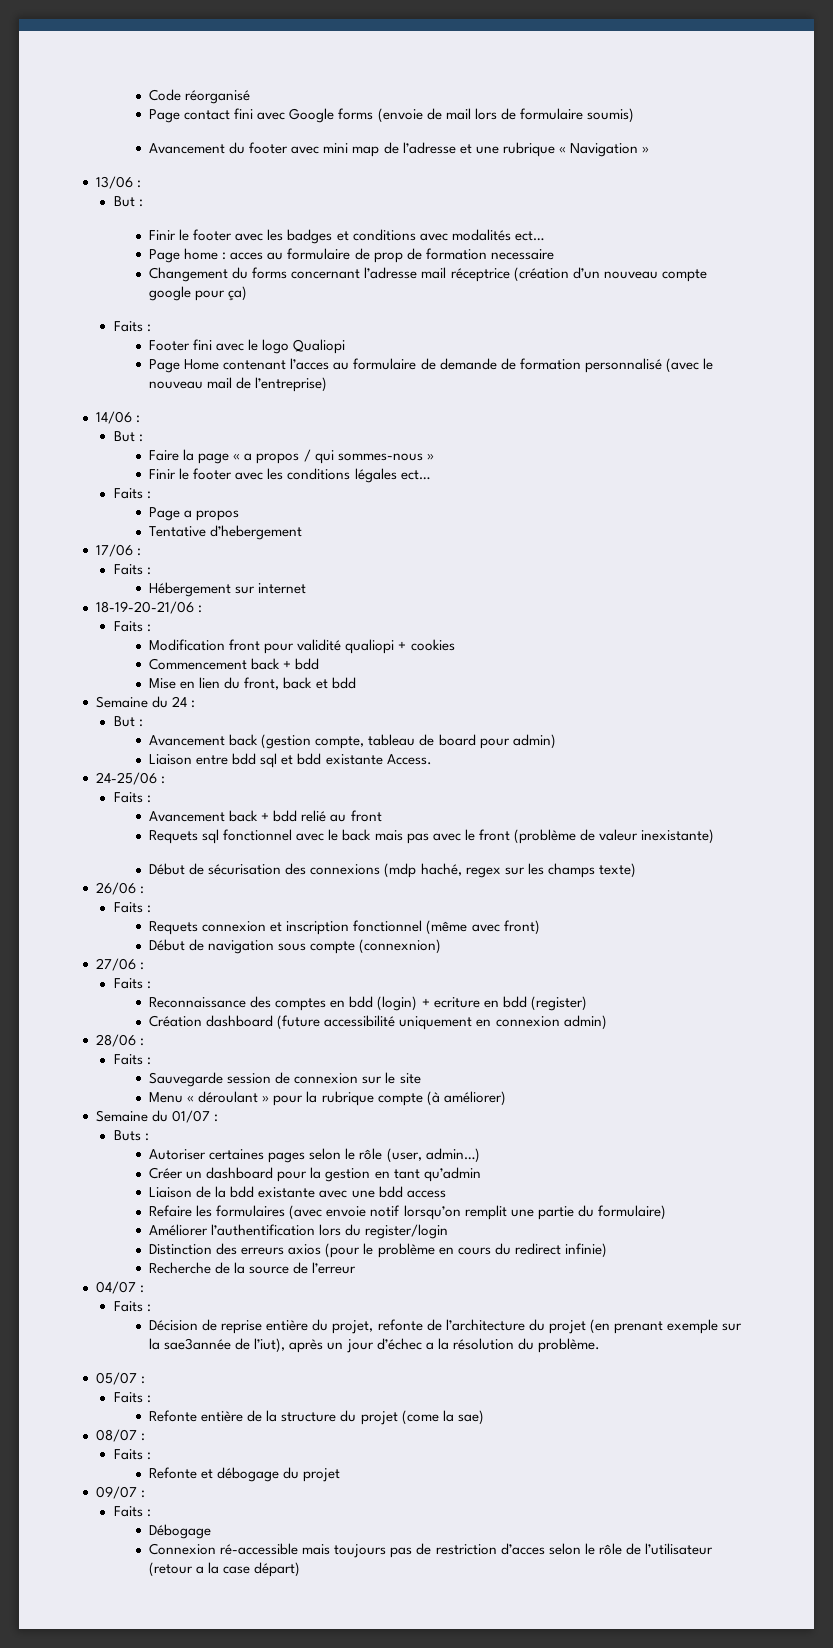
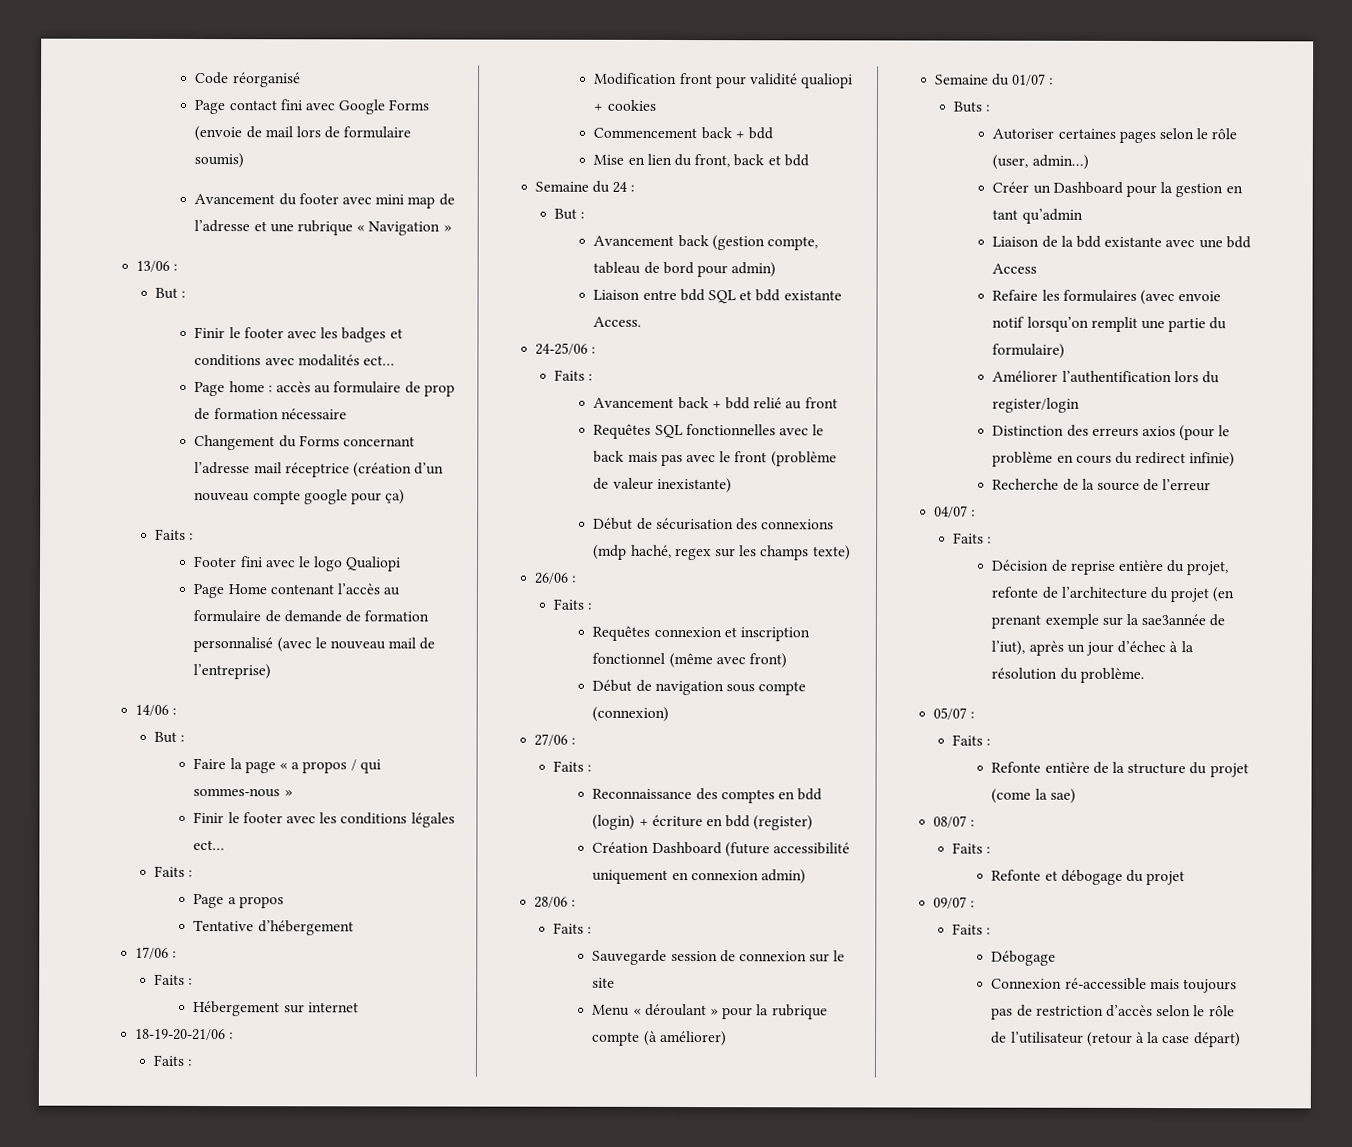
- Page contact fini avec Google forms (envoie de mail lors de formulaire soumis)
+ Page contact fini avec Google Forms (envoie de mail lors de formulaire soumis)
- Page home : acces au formulaire de prop de formation necessaire
+ Page home : accès au formulaire de prop de formation nécessaire
- Changement du forms concernant l’adresse mail réceptrice (création d’un nouveau compte google pour ça)
+ Changement du Forms concernant l’adresse mail réceptrice (création d’un nouveau compte google pour ça)
- Page Home contenant l’acces au formulaire de demande de formation personnalisé (avec le nouveau mail de l’entreprise)
+ Page Home contenant l’accès au formulaire de demande de formation personnalisé (avec le nouveau mail de l’entreprise)
- Tentative d’hebergement
+ Tentative d’hébergement
- Avancement back (gestion compte, tableau de board pour admin)
+ Avancement back (gestion compte, tableau de bord pour admin)
- Liaison entre bdd sql et bdd existante Access.
+ Liaison entre bdd SQL et bdd existante Access.
- Requets sql fonctionnel avec le back mais pas avec le front (problème de valeur inexistante)
+ Requêtes SQL fonctionnelles avec le back mais pas avec le front (problème de valeur inexistante)
- Requets connexion et inscription fonctionnel (même avec front)
+ Requêtes connexion et inscription fonctionnel (même avec front)
- Début de navigation sous compte (connexnion)
+ Début de navigation sous compte (connexion)
- Reconnaissance des comptes en bdd (login) + ecriture en bdd (register)
+ Reconnaissance des comptes en bdd (login) + écriture en bdd (register)
- Création dashboard (future accessibilité uniquement en connexion admin)
+ Création Dashboard (future accessibilité uniquement en connexion admin)
- Créer un dashboard pour la gestion en tant qu’admin
+ Créer un Dashboard pour la gestion en tant qu’admin
- Liaison de la bdd existante avec une bdd access
+ Liaison de la bdd existante avec une bdd Access
- Décision de reprise entière du projet, refonte de l’architecture du projet (en prenant exemple sur la sae3année de l’iut), après un jour d’échec a la résolution du problème.
+ Décision de reprise entière du projet, refonte de l’architecture du projet (en prenant exemple sur la sae3année de l’iut), après un jour d’échec à la résolution du problème.
- Connexion ré-accessible mais toujours pas de restriction d’acces selon le rôle de l’utilisateur (retour a la case départ)
+ Connexion ré-accessible mais toujours pas de restriction d’accès selon le rôle de l’utilisateur (retour à la case départ)

